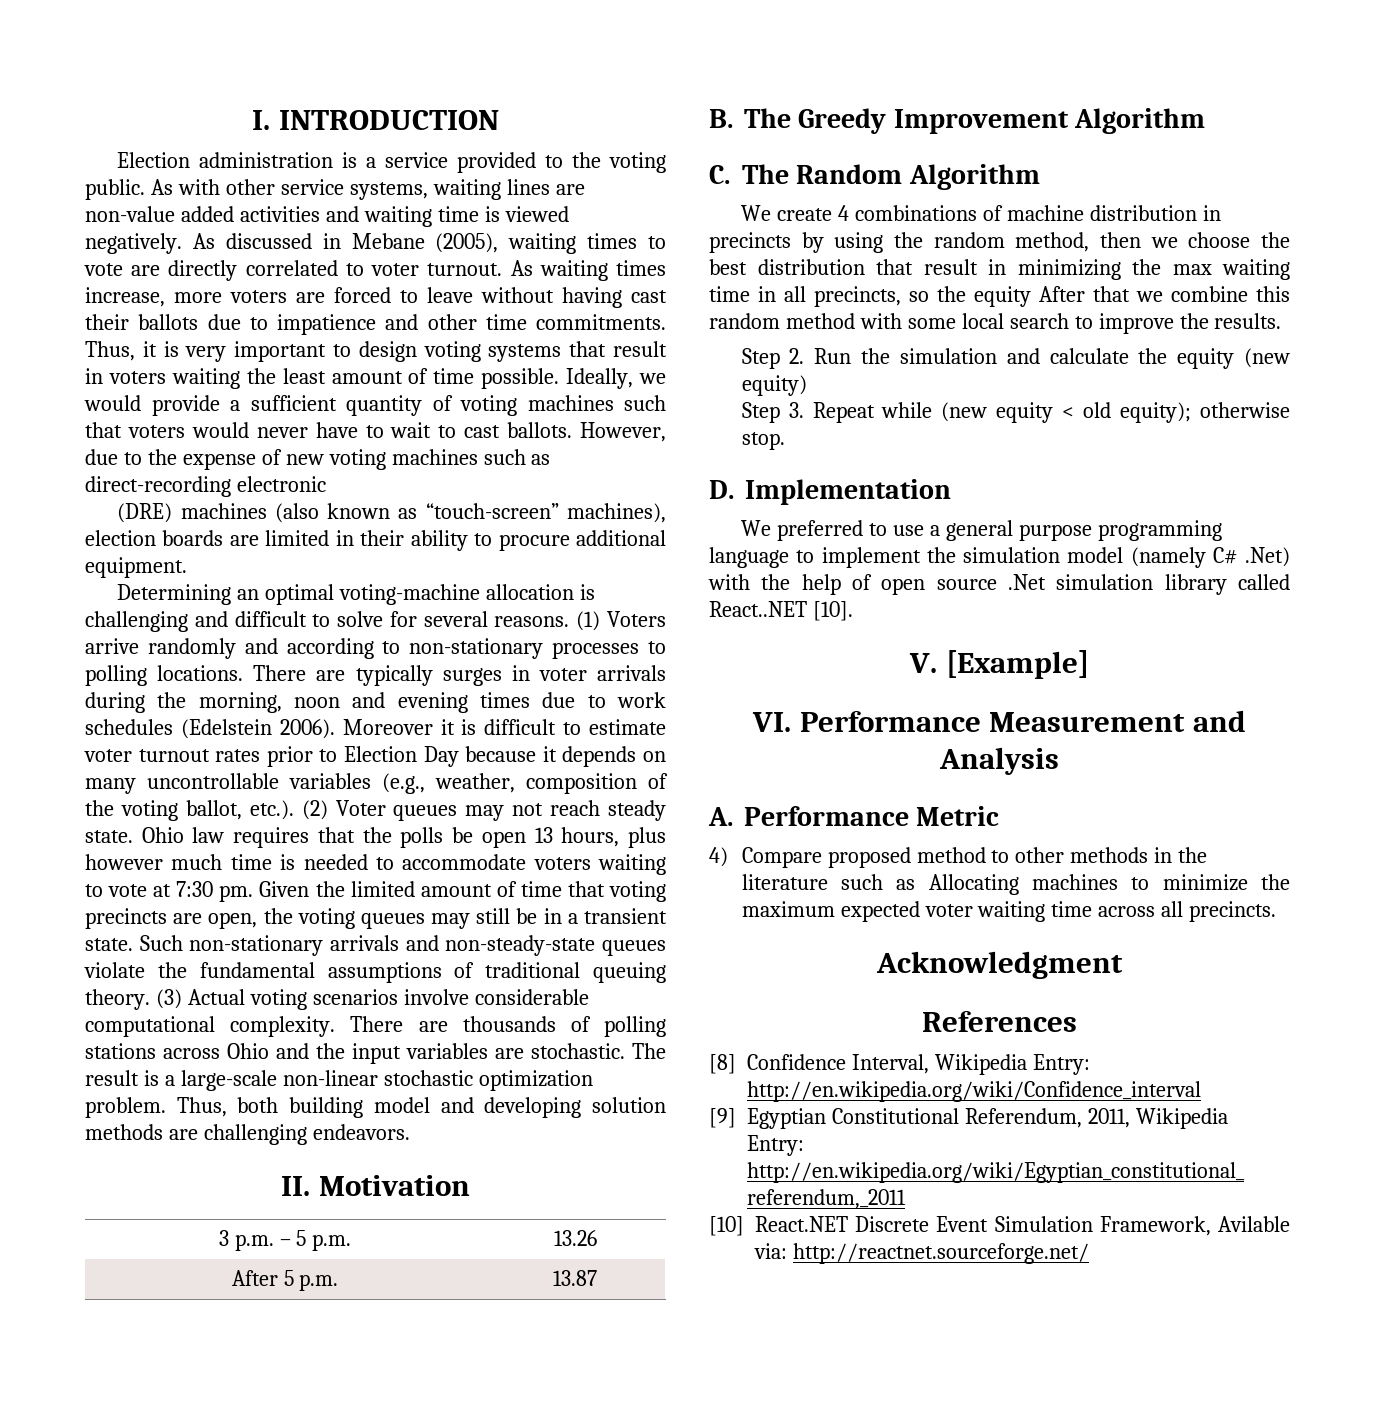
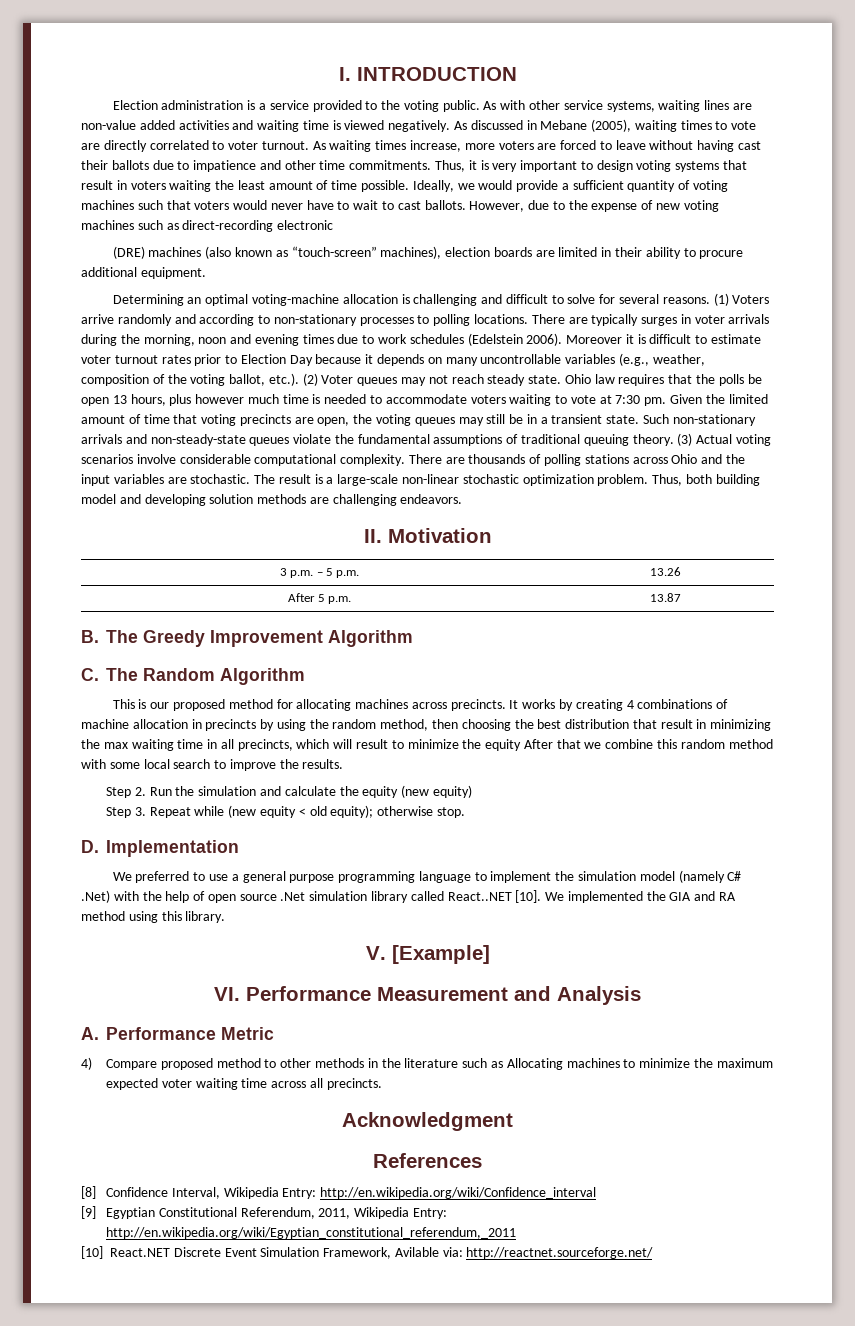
- We create 4 combinations of machine distribution in precincts by using the random method, then we choose the best distribution that result in minimizing the max waiting time in all precincts, so the equity After that we combine this random method with some local search to improve the results.
+ This is our proposed method for allocating machines across precincts. It works by creating 4 combinations of machine allocation in precincts by using the random method, then choosing the best distribution that result in minimizing the max waiting time in all precincts, which will result to minimize the equity After that we combine this random method with some local search to improve the results.
+ We implemented the GIA and RA method using this library.

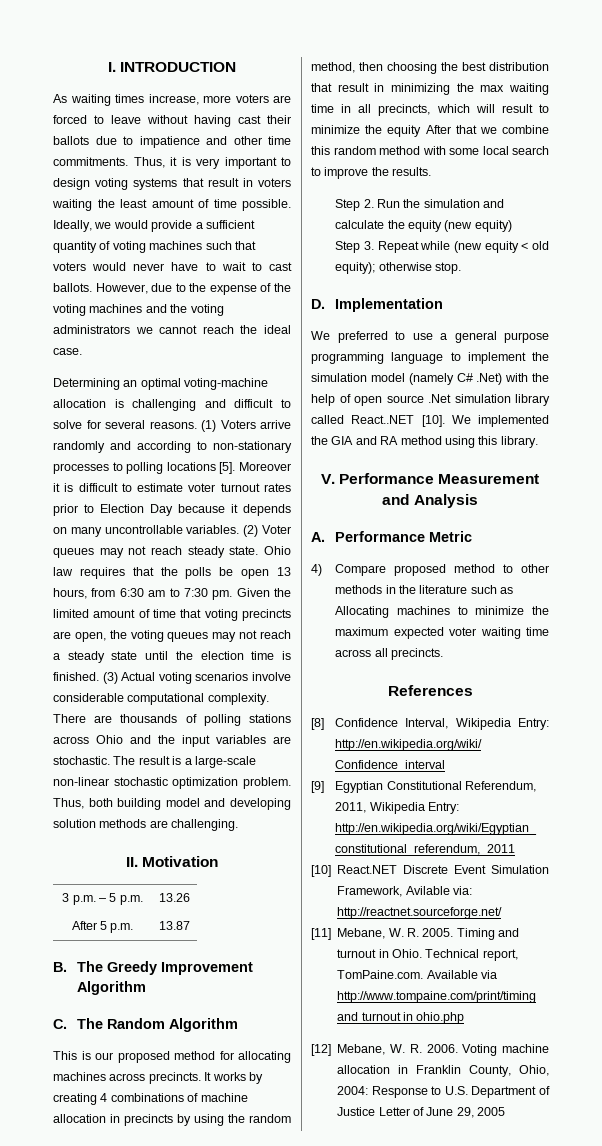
- Election administration is a service provided to the voting public. As with other service systems, waiting lines are non-value added activities and waiting time is viewed negatively. As discussed in Mebane (2005), waiting times to vote are directly correlated to voter turnout.
- However, due to the expense of new voting machines such as direct-recording electronic
- (DRE) machines (also known as “touch-screen” machines), election boards are limited in their ability to procure additional equipment.
+ However, due to the expense of the voting machines and the voting administrators we cannot reach the ideal case.
- (1) Voters arrive randomly and according to non-stationary processes to polling locations. There are typically surges in voter arrivals during the morning, noon and evening times due to work schedules (Edelstein 2006).
+ (1) Voters arrive randomly and according to non-stationary processes to polling locations [5].
- Moreover it is difficult to estimate voter turnout rates prior to Election Day because it depends on many uncontrollable variables (e.g., weather, composition of the voting ballot, etc.). (2) Voter queues may not reach steady state.
+ Moreover it is difficult to estimate voter turnout rates prior to Election Day because it depends on many uncontrollable variables. (2) Voter queues may not reach steady state.
- Ohio law requires that the polls be open 13 hours, plus however much time is needed to accommodate voters waiting to vote at 7:30 pm.
+ Ohio law requires that the polls be open 13 hours, from 6:30 am to 7:30 pm.
- Given the limited amount of time that voting precincts are open, the voting queues may still be in a transient state. Such non-stationary arrivals and non-steady-state queues violate the fundamental assumptions of traditional queuing theory.
+ Given the limited amount of time that voting precincts are open, the voting queues may not reach a steady state until the election time is finished.
- Thus, both building model and developing solution methods are challenging endeavors.
+ Thus, both building model and developing solution methods are challenging.
- V. [Example]
- VI. Performance Measurement and Analysis
+ V. Performance Measurement and Analysis
- Acknowledgment
+ [11] Mebane, W. R. 2005. Timing and turnout in Ohio. Technical report, TomPaine.com. Available via http://www.tompaine.com/print/timing and turnout in ohio.php
+ [12] Mebane, W. R. 2006. Voting machine allocation in Franklin County, Ohio, 2004: Response to U.S. Department of Justice Letter of June 29, 2005

